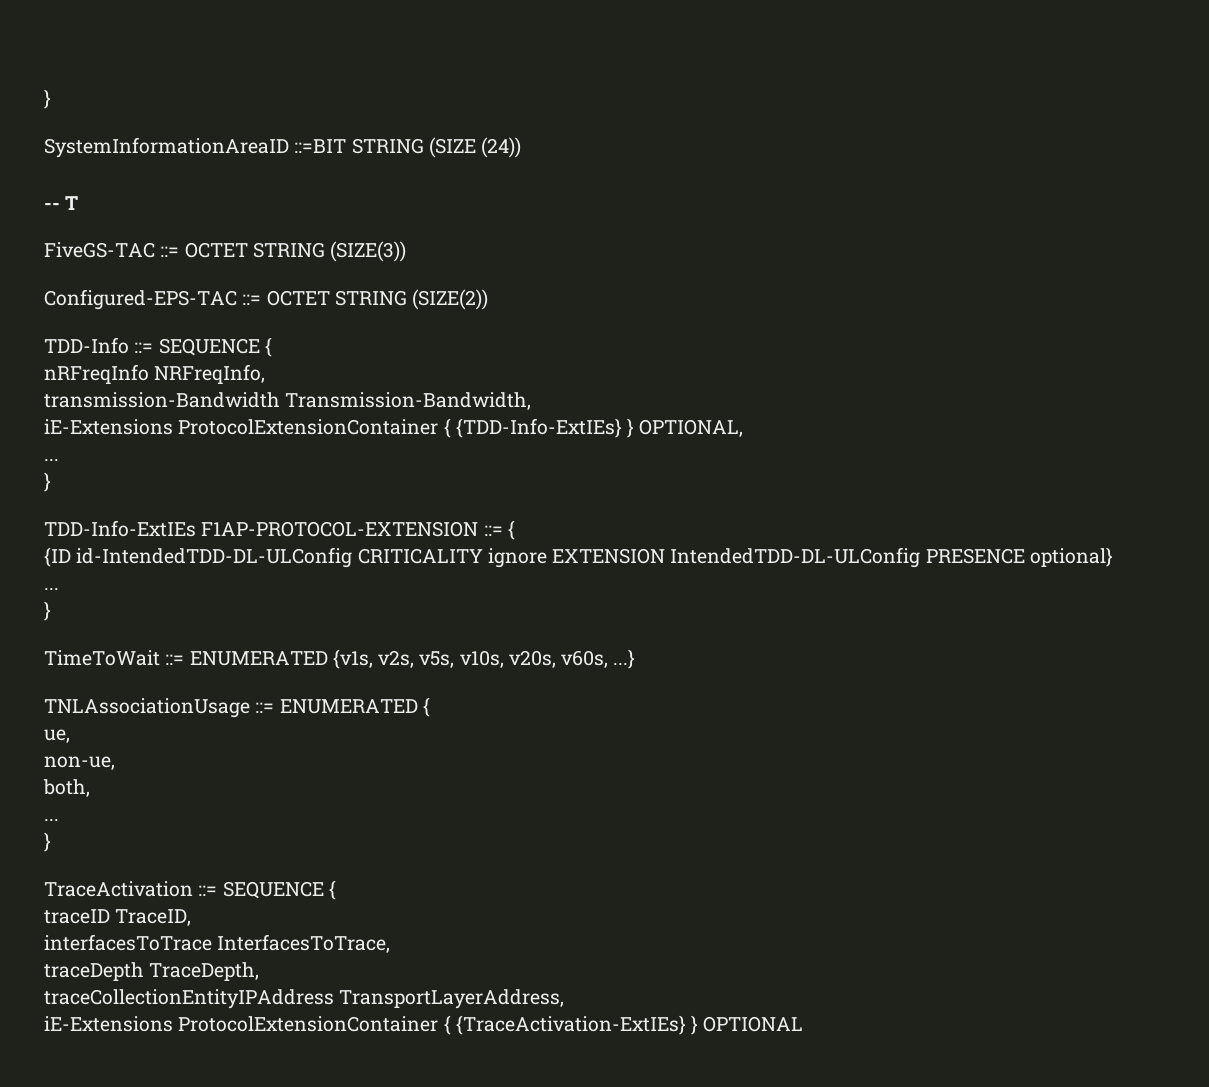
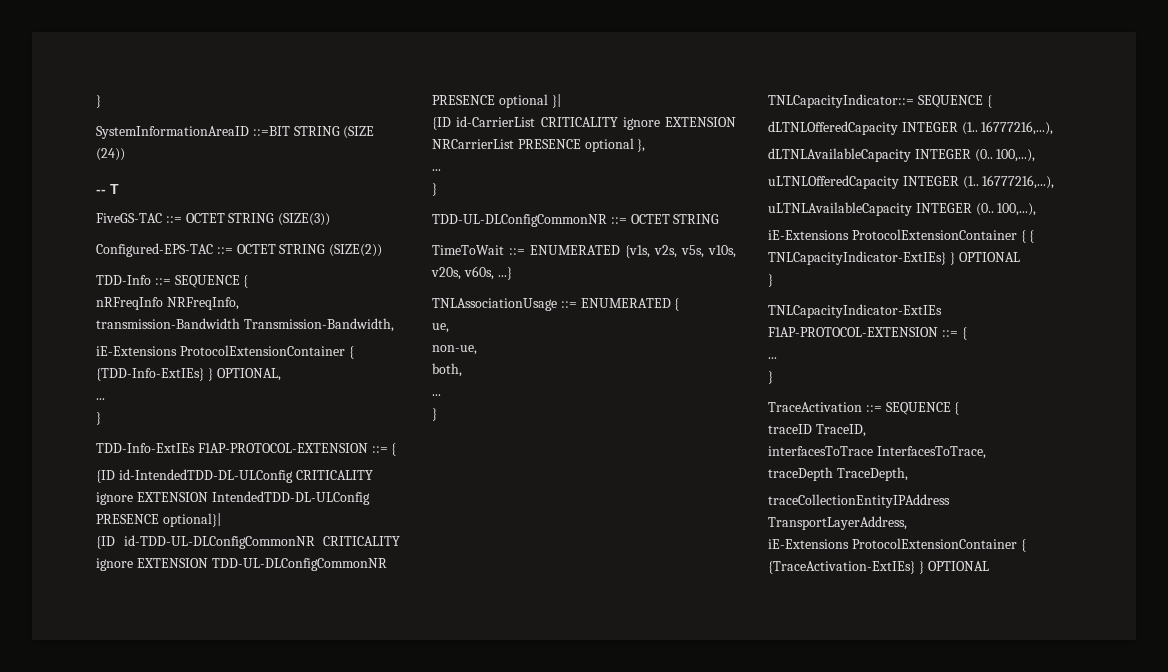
- {ID id-IntendedTDD-DL-ULConfig CRITICALITY ignore EXTENSION IntendedTDD-DL-ULConfig PRESENCE optional}
+ {ID id-IntendedTDD-DL-ULConfig CRITICALITY ignore EXTENSION IntendedTDD-DL-ULConfig PRESENCE optional}|
+ {ID id-TDD-UL-DLConfigCommonNR CRITICALITY ignore EXTENSION TDD-UL-DLConfigCommonNR PRESENCE optional }|
+ {ID id-CarrierList CRITICALITY ignore EXTENSION NRCarrierList PRESENCE optional },
  ...
  }
+ TDD-UL-DLConfigCommonNR ::= OCTET STRING
+ TNLCapacityIndicator::= SEQUENCE {
+ dLTNLOfferedCapacity INTEGER (1.. 16777216,...),
+ dLTNLAvailableCapacity INTEGER (0.. 100,...),
+ uLTNLOfferedCapacity INTEGER (1.. 16777216,...),
+ uLTNLAvailableCapacity INTEGER (0.. 100,...),
+ iE-Extensions ProtocolExtensionContainer { { TNLCapacityIndicator-ExtIEs} } OPTIONAL
+ }
+ TNLCapacityIndicator-ExtIEs F1AP-PROTOCOL-EXTENSION ::= {
+ ...
+ }

